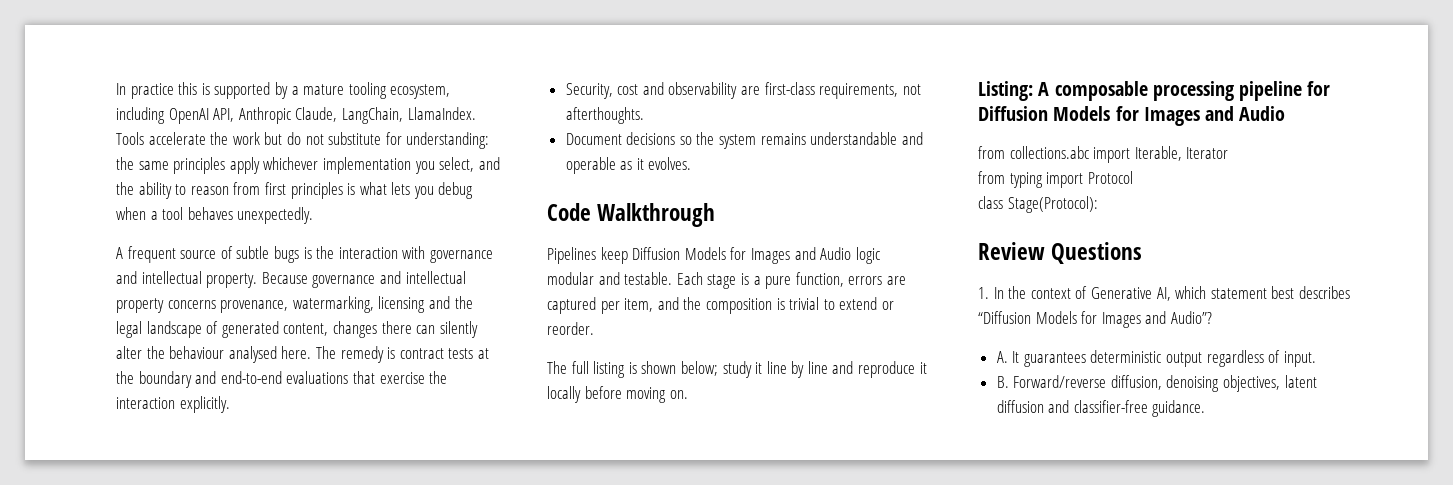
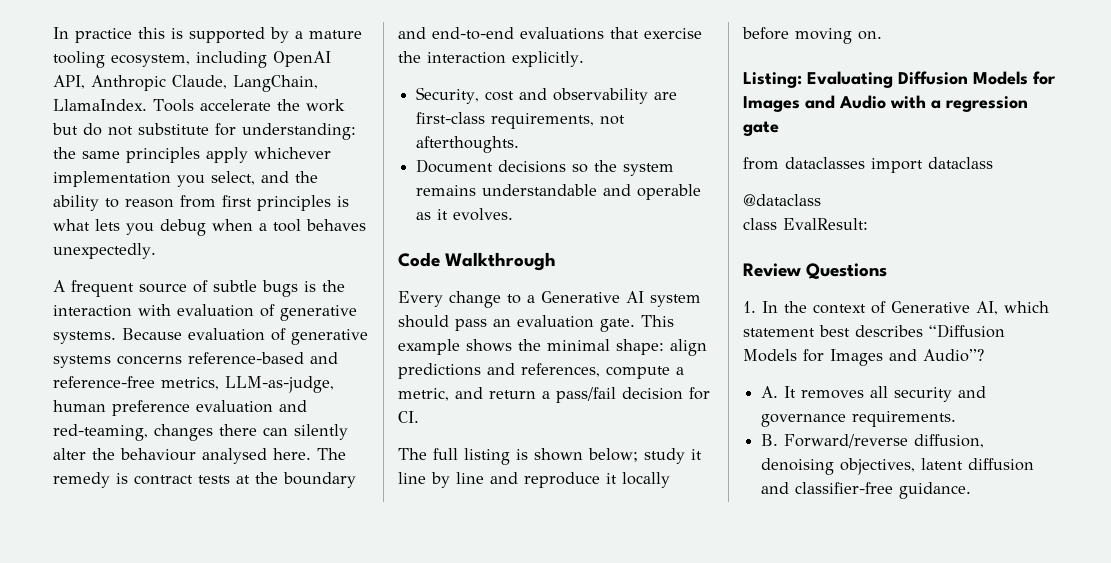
- A frequent source of subtle bugs is the interaction with governance and intellectual property. Because governance and intellectual property concerns provenance, watermarking, licensing and the legal landscape of generated content, changes there can silently alter the behaviour analysed here.
+ A frequent source of subtle bugs is the interaction with evaluation of generative systems. Because evaluation of generative systems concerns reference-based and reference-free metrics, LLM-as-judge, human preference evaluation and red-teaming, changes there can silently alter the behaviour analysed here.
- Pipelines keep Diffusion Models for Images and Audio logic modular and testable. Each stage is a pure function, errors are captured per item, and the composition is trivial to extend or reorder.
+ Every change to a Generative AI system should pass an evaluation gate. This example shows the minimal shape: align predictions and references, compute a metric, and return a pass/fail decision for CI.
- Listing: A composable processing pipeline for Diffusion Models for Images and Audio
- from collections.abc import Iterable, Iterator
- from typing import Protocol
+ Listing: Evaluating Diffusion Models for Images and Audio with a regression gate
+ from dataclasses import dataclass
+ @dataclass
- class Stage(Protocol):
+ class EvalResult:
- A. It guarantees deterministic output regardless of input.
+ A. It removes all security and governance requirements.

